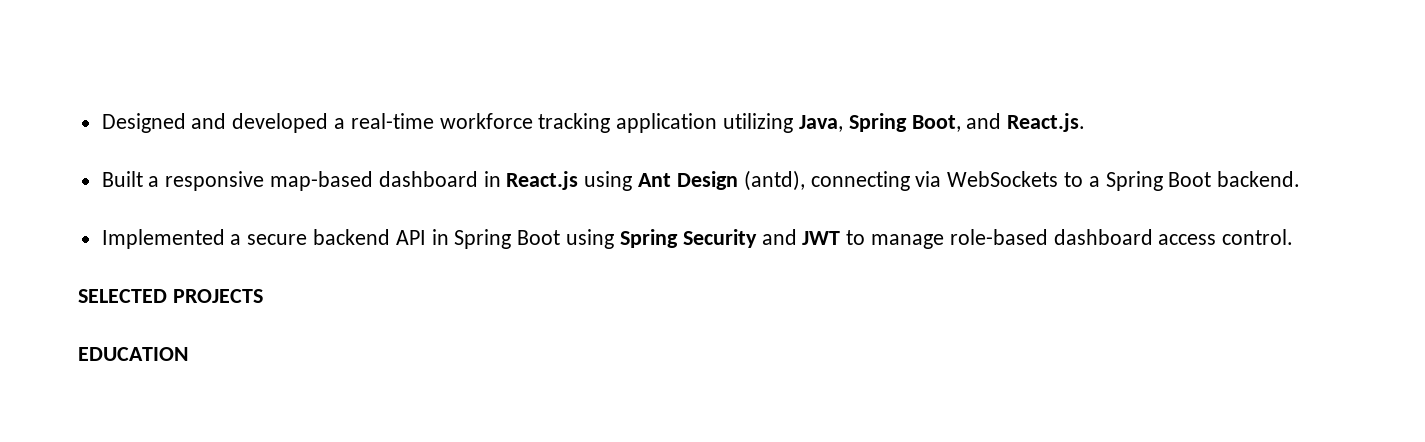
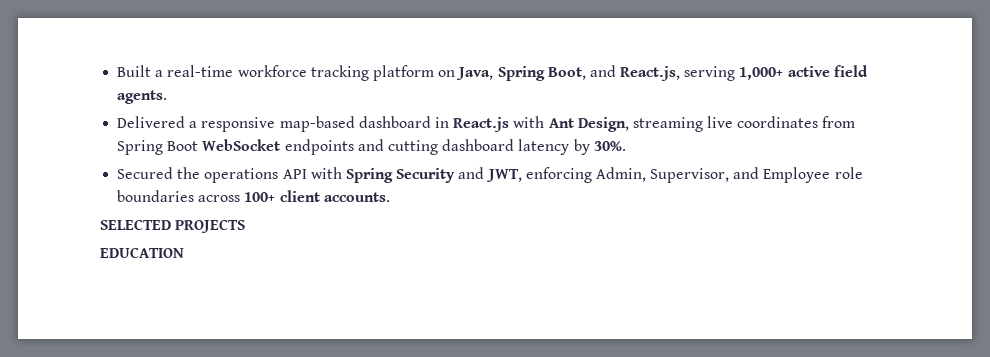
- Designed and developed a real-time workforce tracking application utilizing Java, Spring Boot, and React.js.
- Built a responsive map-based dashboard in React.js using Ant Design (antd), connecting via WebSockets to a Spring Boot backend.
- Implemented a secure backend API in Spring Boot using Spring Security and JWT to manage role-based dashboard access control.
+ Built a real-time workforce tracking platform on Java, Spring Boot, and React.js, serving 1,000+ active field agents.
+ Delivered a responsive map-based dashboard in React.js with Ant Design, streaming live coordinates from Spring Boot WebSocket endpoints and cutting dashboard latency by 30%.
+ Secured the operations API with Spring Security and JWT, enforcing Admin, Supervisor, and Employee role boundaries across 100+ client accounts.

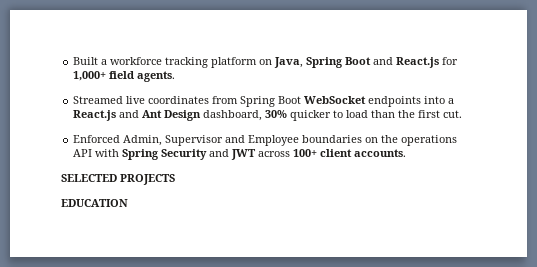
- Built a real-time workforce tracking platform on Java, Spring Boot, and React.js, serving 1,000+ active field agents.
- Delivered a responsive map-based dashboard in React.js with Ant Design, streaming live coordinates from Spring Boot WebSocket endpoints and cutting dashboard latency by 30%.
- Secured the operations API with Spring Security and JWT, enforcing Admin, Supervisor, and Employee role boundaries across 100+ client accounts.
+ Built a workforce tracking platform on Java, Spring Boot and React.js for 1,000+ field agents.
+ Streamed live coordinates from Spring Boot WebSocket endpoints into a React.js and Ant Design dashboard, 30% quicker to load than the first cut.
+ Enforced Admin, Supervisor and Employee boundaries on the operations API with Spring Security and JWT across 100+ client accounts.

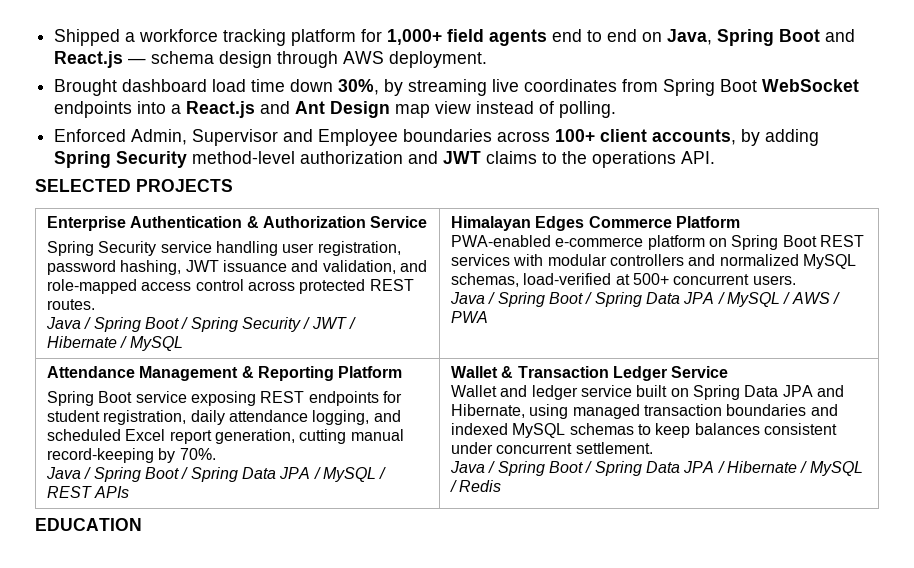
- Built a workforce tracking platform on Java, Spring Boot and React.js for 1,000+ field agents.
- Streamed live coordinates from Spring Boot WebSocket endpoints into a React.js and Ant Design dashboard, 30% quicker to load than the first cut.
+ Shipped a workforce tracking platform for 1,000+ field agents end to end on Java, Spring Boot and React.js — schema design through AWS deployment.
+ Brought dashboard load time down 30%, by streaming live coordinates from Spring Boot WebSocket endpoints into a React.js and Ant Design map view instead of polling.
- Enforced Admin, Supervisor and Employee boundaries on the operations API with Spring Security and JWT across 100+ client accounts.
+ Enforced Admin, Supervisor and Employee boundaries across 100+ client accounts, by adding Spring Security method-level authorization and JWT claims to the operations API.
  SELECTED PROJECTS
+ Enterprise Authentication & Authorization Service
+ Spring Security service handling user registration, password hashing, JWT issuance and validation, and role-mapped access control across protected REST routes.
+ Java / Spring Boot / Spring Security / JWT / Hibernate / MySQL | Himalayan Edges Commerce Platform
+ PWA-enabled e-commerce platform on Spring Boot REST services with modular controllers and normalized MySQL schemas, load-verified at 500+ concurrent users.
+ Java / Spring Boot / Spring Data JPA / MySQL / AWS / PWA
+ Attendance Management & Reporting Platform
+ Spring Boot service exposing REST endpoints for student registration, daily attendance logging, and scheduled Excel report generation, cutting manual record-keeping by 70%.
+ Java / Spring Boot / Spring Data JPA / MySQL / REST APIs | Wallet & Transaction Ledger Service
+ Wallet and ledger service built on Spring Data JPA and Hibernate, using managed transaction boundaries and indexed MySQL schemas to keep balances consistent under concurrent settlement.
+ Java / Spring Boot / Spring Data JPA / Hibernate / MySQL / Redis

